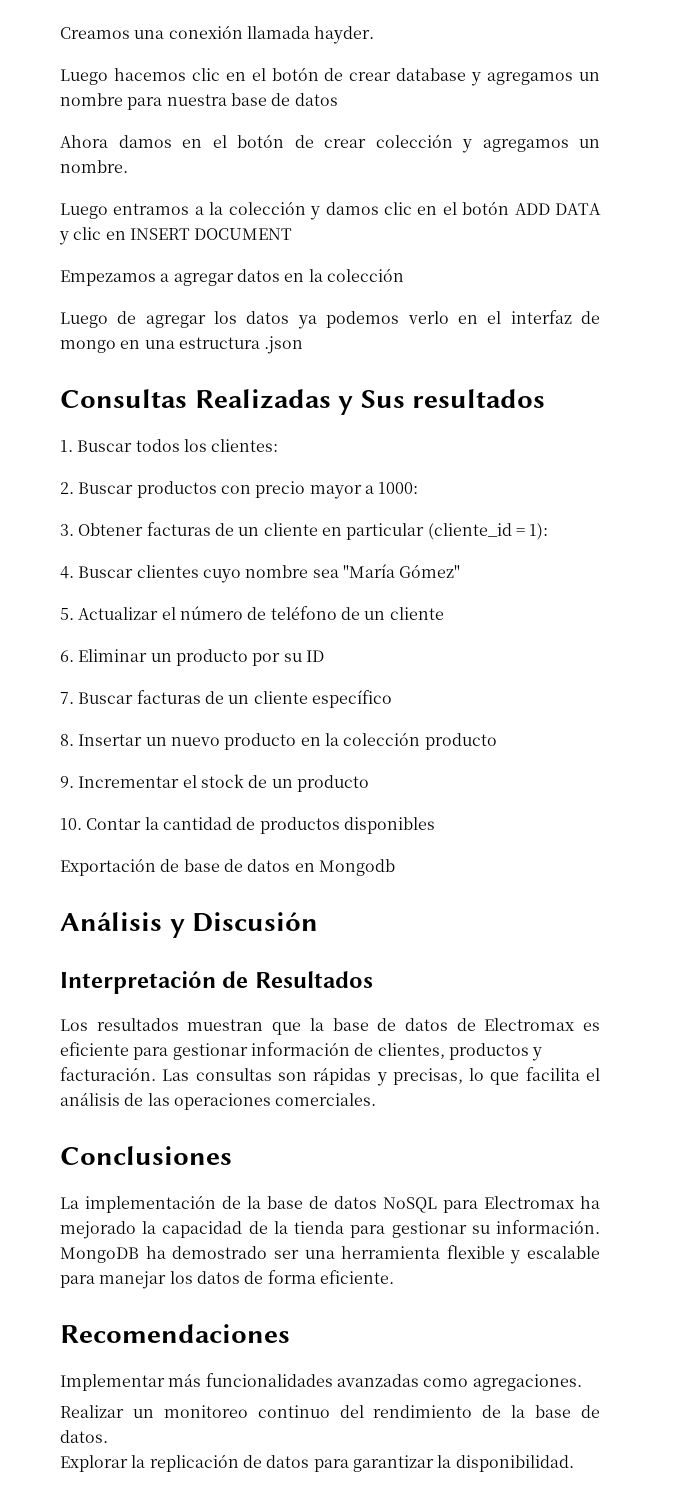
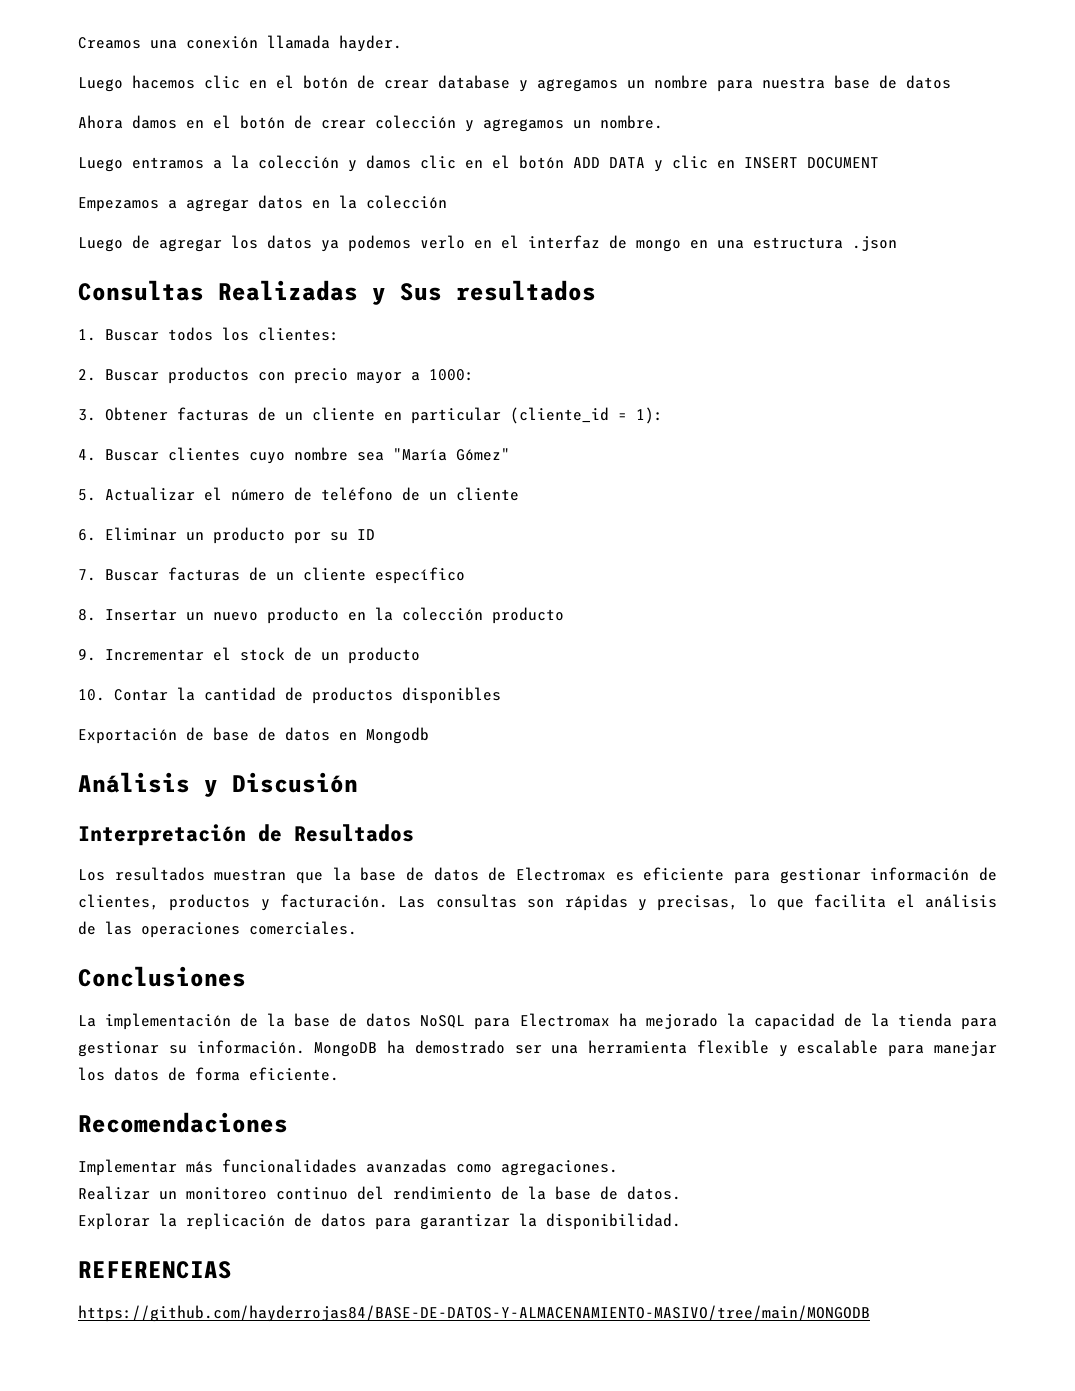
+ REFERENCIAS
+ https://github.com/hayderrojas84/BASE-DE-DATOS-Y-ALMACENAMIENTO-MASIVO/tree/main/MONGODB

